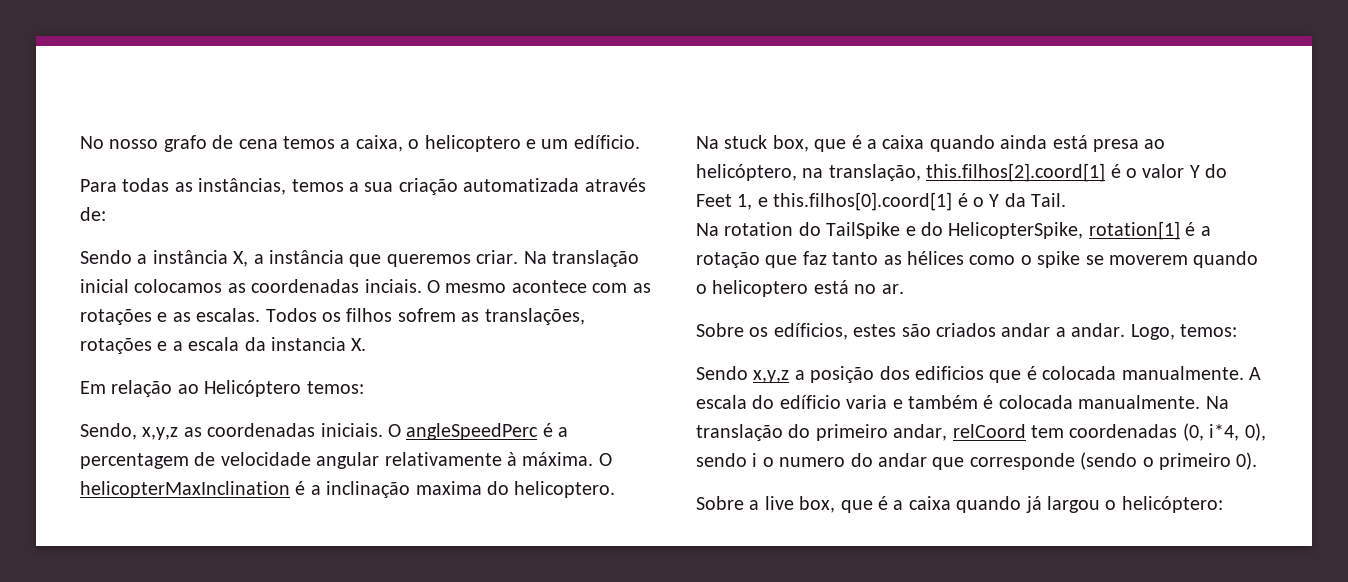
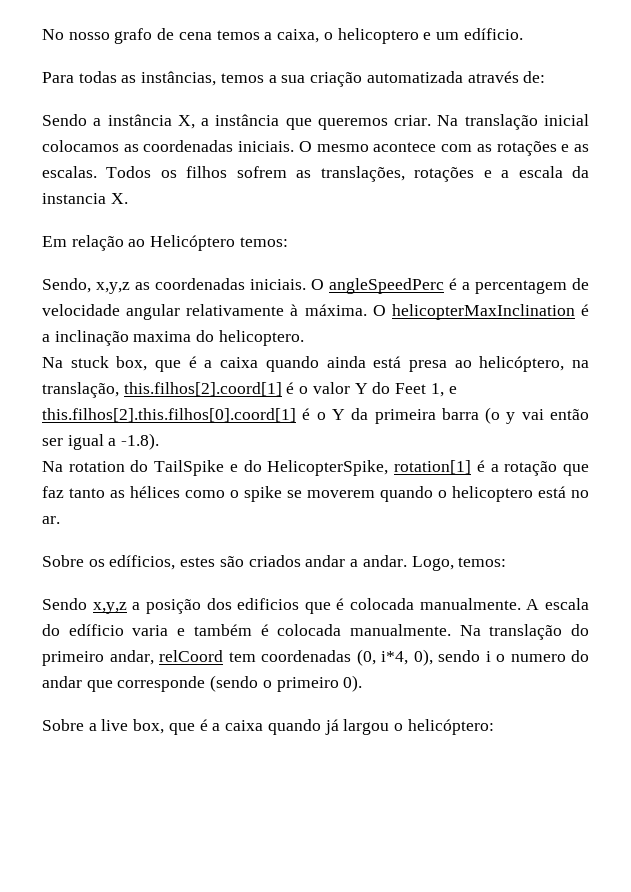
- Na translação inicial colocamos as coordenadas inciais.
+ Na translação inicial colocamos as coordenadas iniciais.
- Na stuck box, que é a caixa quando ainda está presa ao helicóptero, na translação, this.filhos[2].coord[1] é o valor Y do Feet 1, e this.filhos[0].coord[1] é o Y da Tail.
+ Na stuck box, que é a caixa quando ainda está presa ao helicóptero, na translação, this.filhos[2].coord[1] é o valor Y do Feet 1, e this.filhos[2].this.filhos[0].coord[1] é o Y da primeira barra (o y vai então ser igual a -1.8).

